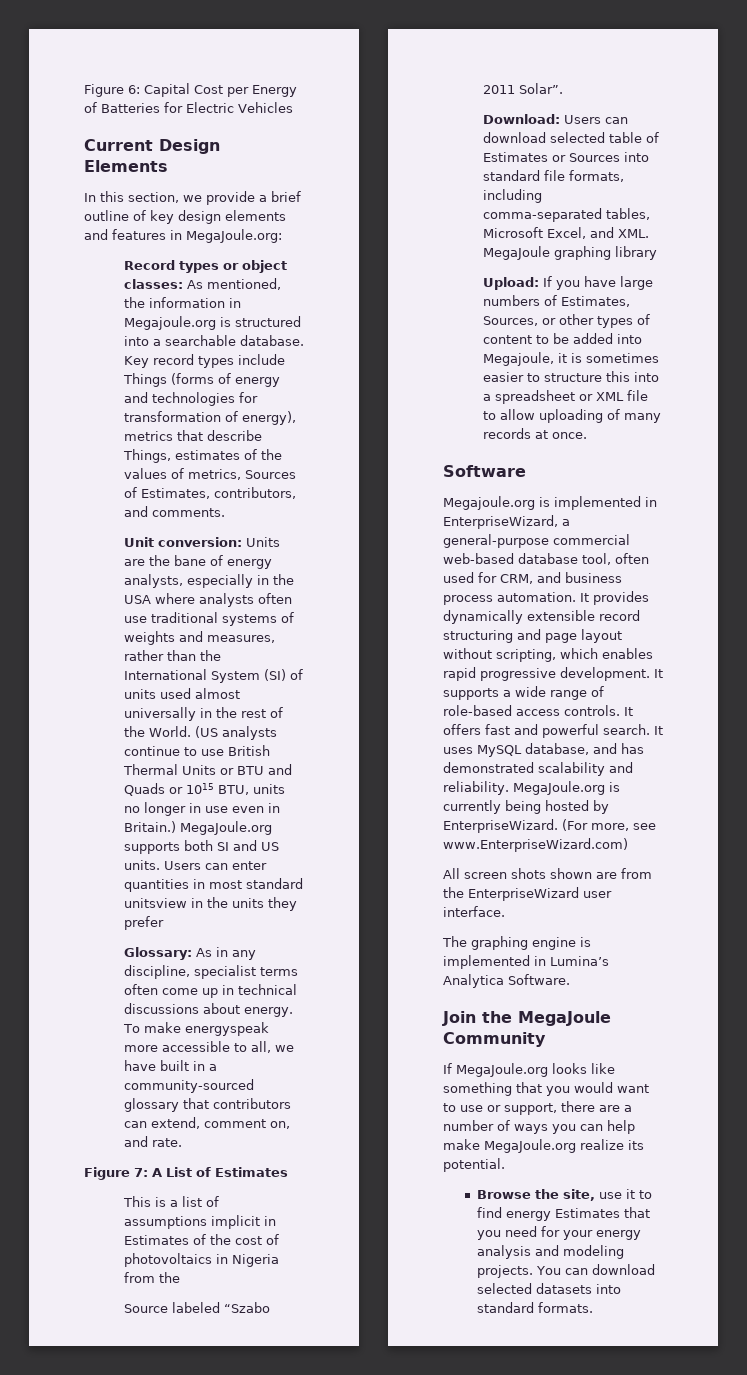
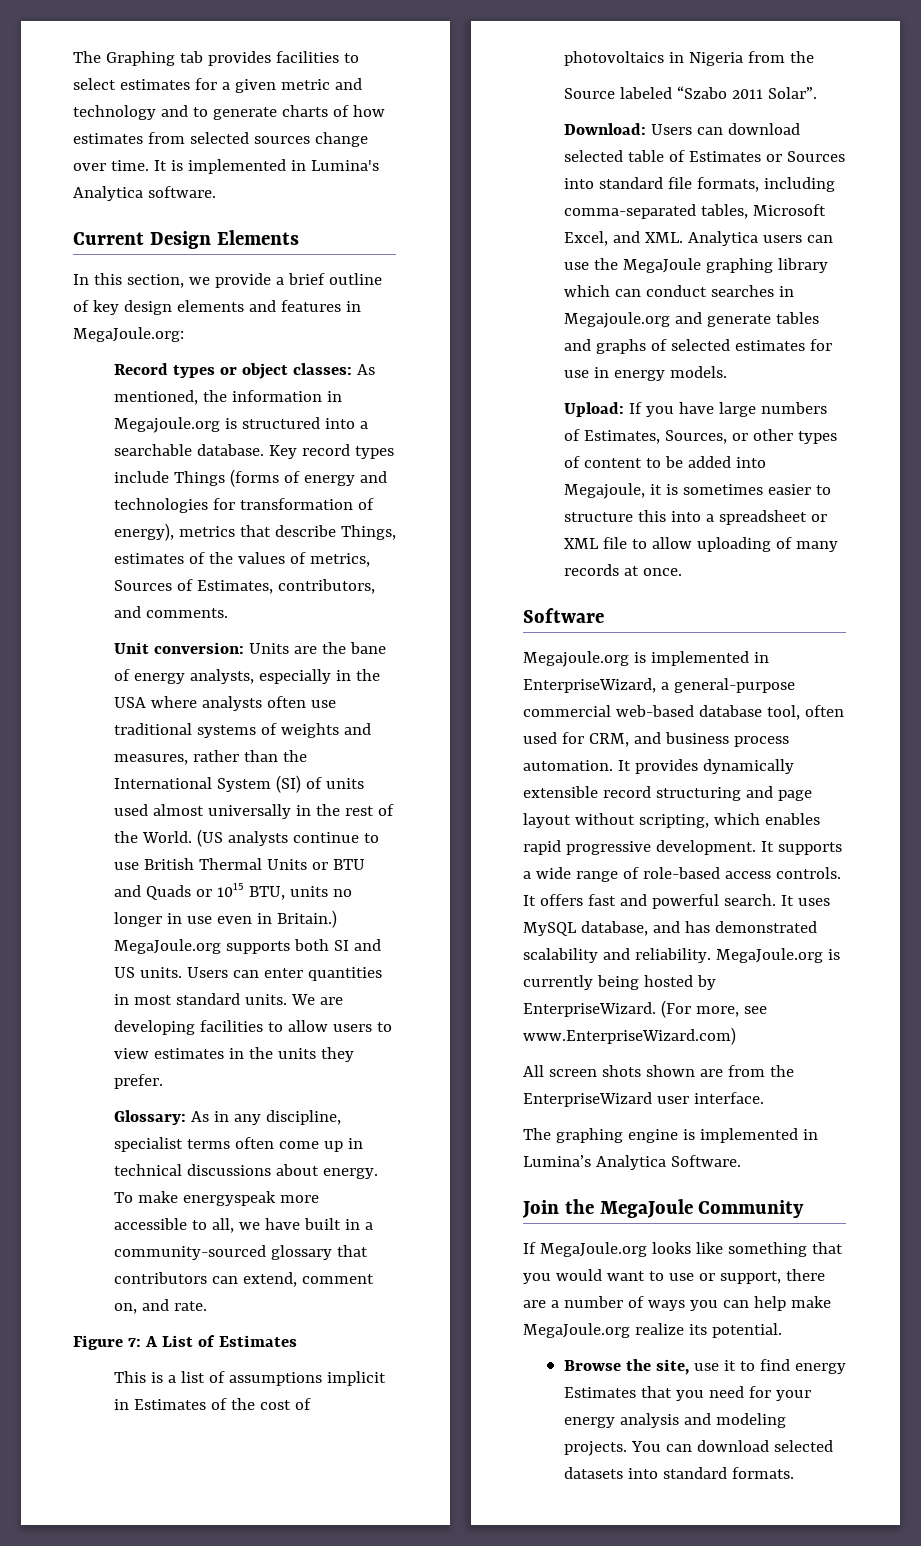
- Figure 6: Capital Cost per Energy of Batteries for Electric Vehicles
+ The Graphing tab provides facilities to select estimates for a given metric and technology and to generate charts of how estimates from selected sources change over time. It is implemented in Lumina's Analytica software.
- Users can enter quantities in most standard unitsview in the units they prefer
+ Users can enter quantities in most standard units. We are developing facilities to allow users to view estimates in the units they prefer.
- Download: Users can download selected table of Estimates or Sources into standard file formats, including comma-separated tables, Microsoft Excel, and XML. MegaJoule graphing library
+ Download: Users can download selected table of Estimates or Sources into standard file formats, including comma-separated tables, Microsoft Excel, and XML. Analytica users can use the MegaJoule graphing library which can conduct searches in Megajoule.org and generate tables and graphs of selected estimates for use in energy models.

